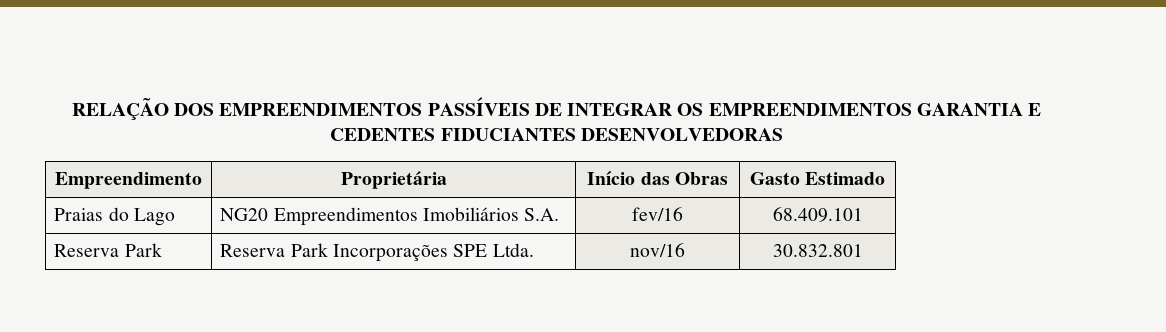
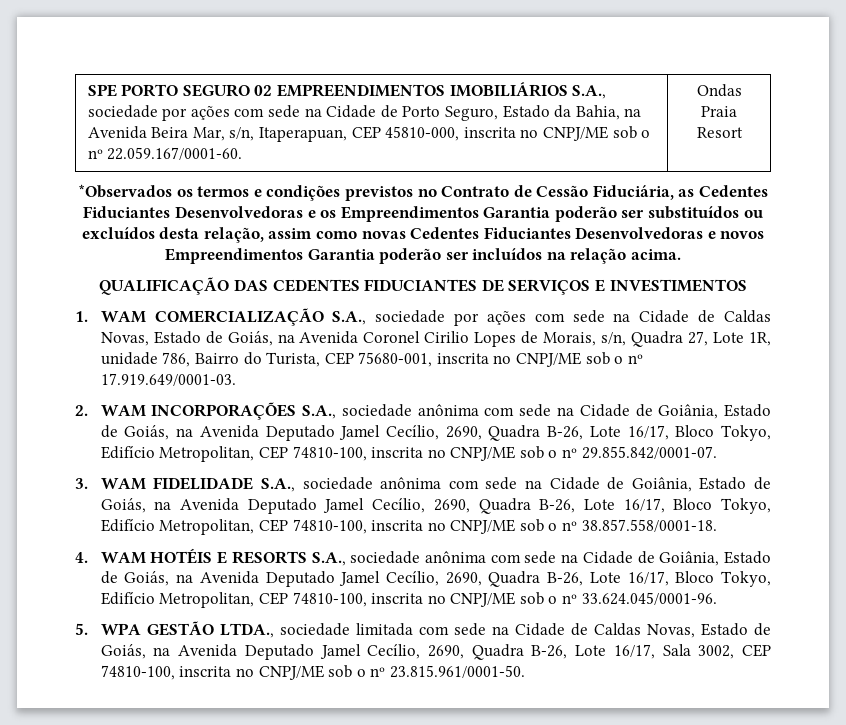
- RELAÇÃO DOS EMPREENDIMENTOS PASSÍVEIS DE INTEGRAR OS EMPREENDIMENTOS GARANTIA E CEDENTES FIDUCIANTES DESENVOLVEDORAS
- Empreendimento | Proprietária | Início das Obras | Gasto Estimado
- Praias do Lago | NG20 Empreendimentos Imobiliários S.A. | fev/16 | 68.409.101
- Reserva Park | Reserva Park Incorporações SPE Ltda. | nov/16 | 30.832.801
+ SPE PORTO SEGURO 02 EMPREENDIMENTOS IMOBILIÁRIOS S.A., sociedade por ações com sede na Cidade de Porto Seguro, Estado da Bahia, na Avenida Beira Mar, s/n, Itaperapuan, CEP 45810-000, inscrita no CNPJ/ME sob o nº 22.059.167/0001-60. | Ondas Praia Resort
+ *Observados os termos e condições previstos no Contrato de Cessão Fiduciária, as Cedentes Fiduciantes Desenvolvedoras e os Empreendimentos Garantia poderão ser substituídos ou excluídos desta relação, assim como novas Cedentes Fiduciantes Desenvolvedoras e novos Empreendimentos Garantia poderão ser incluídos na relação acima.
+ QUALIFICAÇÃO DAS CEDENTES FIDUCIANTES DE SERVIÇOS E INVESTIMENTOS
+ 1. WAM COMERCIALIZAÇÃO S.A., sociedade por ações com sede na Cidade de Caldas Novas, Estado de Goiás, na Avenida Coronel Cirilio Lopes de Morais, s/n, Quadra 27, Lote 1R, unidade 786, Bairro do Turista, CEP 75680-001, inscrita no CNPJ/ME sob o nº 17.919.649/0001-03.
+ 2. WAM INCORPORAÇÕES S.A., sociedade anônima com sede na Cidade de Goiânia, Estado de Goiás, na Avenida Deputado Jamel Cecílio, 2690, Quadra B-26, Lote 16/17, Bloco Tokyo, Edifício Metropolitan, CEP 74810-100, inscrita no CNPJ/ME sob o nº 29.855.842/0001-07.
+ 3. WAM FIDELIDADE S.A., sociedade anônima com sede na Cidade de Goiânia, Estado de Goiás, na Avenida Deputado Jamel Cecílio, 2690, Quadra B-26, Lote 16/17, Bloco Tokyo, Edifício Metropolitan, CEP 74810-100, inscrita no CNPJ/ME sob o nº 38.857.558/0001-18.
+ 4. WAM HOTÉIS E RESORTS S.A., sociedade anônima com sede na Cidade de Goiânia, Estado de Goiás, na Avenida Deputado Jamel Cecílio, 2690, Quadra B-26, Lote 16/17, Bloco Tokyo, Edifício Metropolitan, CEP 74810-100, inscrita no CNPJ/ME sob o nº 33.624.045/0001-96.
+ 5. WPA GESTÃO LTDA., sociedade limitada com sede na Cidade de Caldas Novas, Estado de Goiás, na Avenida Deputado Jamel Cecílio, 2690, Quadra B-26, Lote 16/17, Sala 3002, CEP 74810-100, inscrita no CNPJ/ME sob o nº 23.815.961/0001-50.

